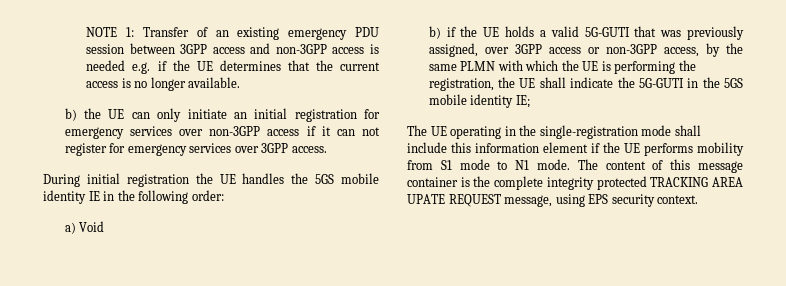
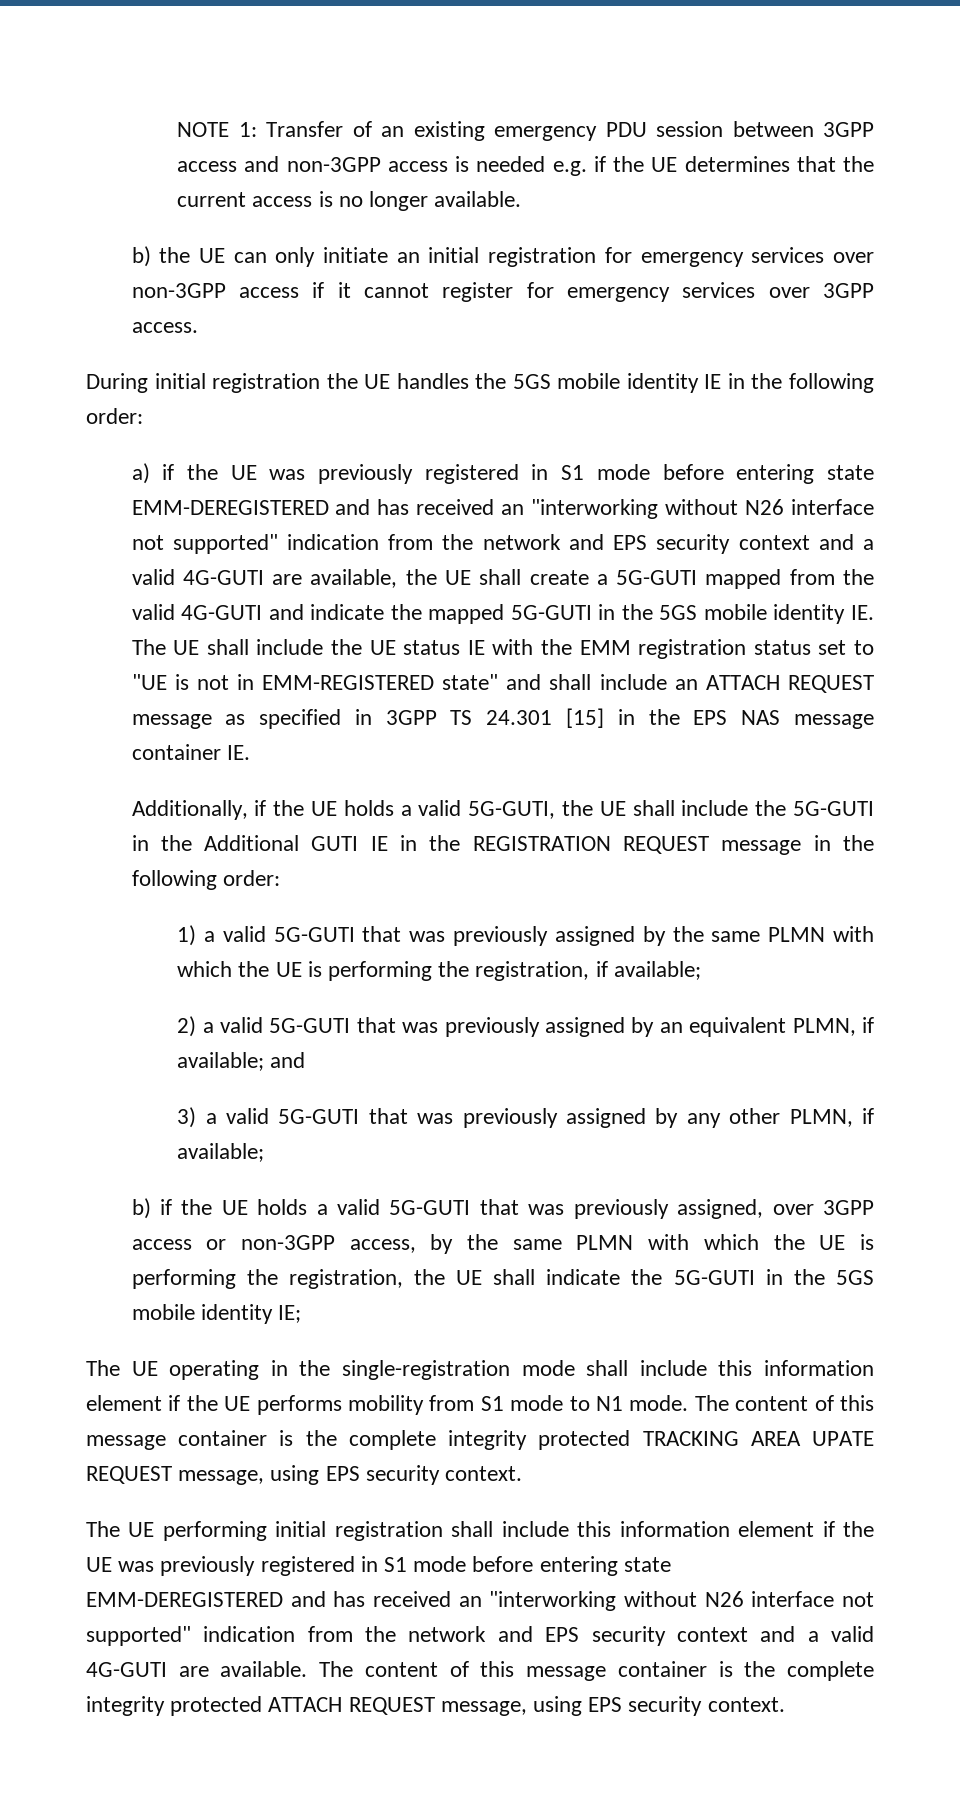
- b) the UE can only initiate an initial registration for emergency services over non-3GPP access if it can not register for emergency services over 3GPP access.
+ b) the UE can only initiate an initial registration for emergency services over non-3GPP access if it cannot register for emergency services over 3GPP access.
- a) Void
+ a) if the UE was previously registered in S1 mode before entering state EMM-DEREGISTERED and has received an "interworking without N26 interface not supported" indication from the network and EPS security context and a valid 4G-GUTI are available, the UE shall create a 5G-GUTI mapped from the valid 4G-GUTI and indicate the mapped 5G-GUTI in the 5GS mobile identity IE. The UE shall include the UE status IE with the EMM registration status set to "UE is not in EMM-REGISTERED state" and shall include an ATTACH REQUEST message as specified in 3GPP TS 24.301 [15] in the EPS NAS message container IE.
+ Additionally, if the UE holds a valid 5G-GUTI, the UE shall include the 5G-GUTI in the Additional GUTI IE in the REGISTRATION REQUEST message in the following order:
+ 1) a valid 5G-GUTI that was previously assigned by the same PLMN with which the UE is performing the registration, if available;
+ 2) a valid 5G-GUTI that was previously assigned by an equivalent PLMN, if available; and
+ 3) a valid 5G-GUTI that was previously assigned by any other PLMN, if available;
+ The UE performing initial registration shall include this information element if the UE was previously registered in S1 mode before entering state EMM-DEREGISTERED and has received an "interworking without N26 interface not supported" indication from the network and EPS security context and a valid 4G-GUTI are available. The content of this message container is the complete integrity protected ATTACH REQUEST message, using EPS security context.

